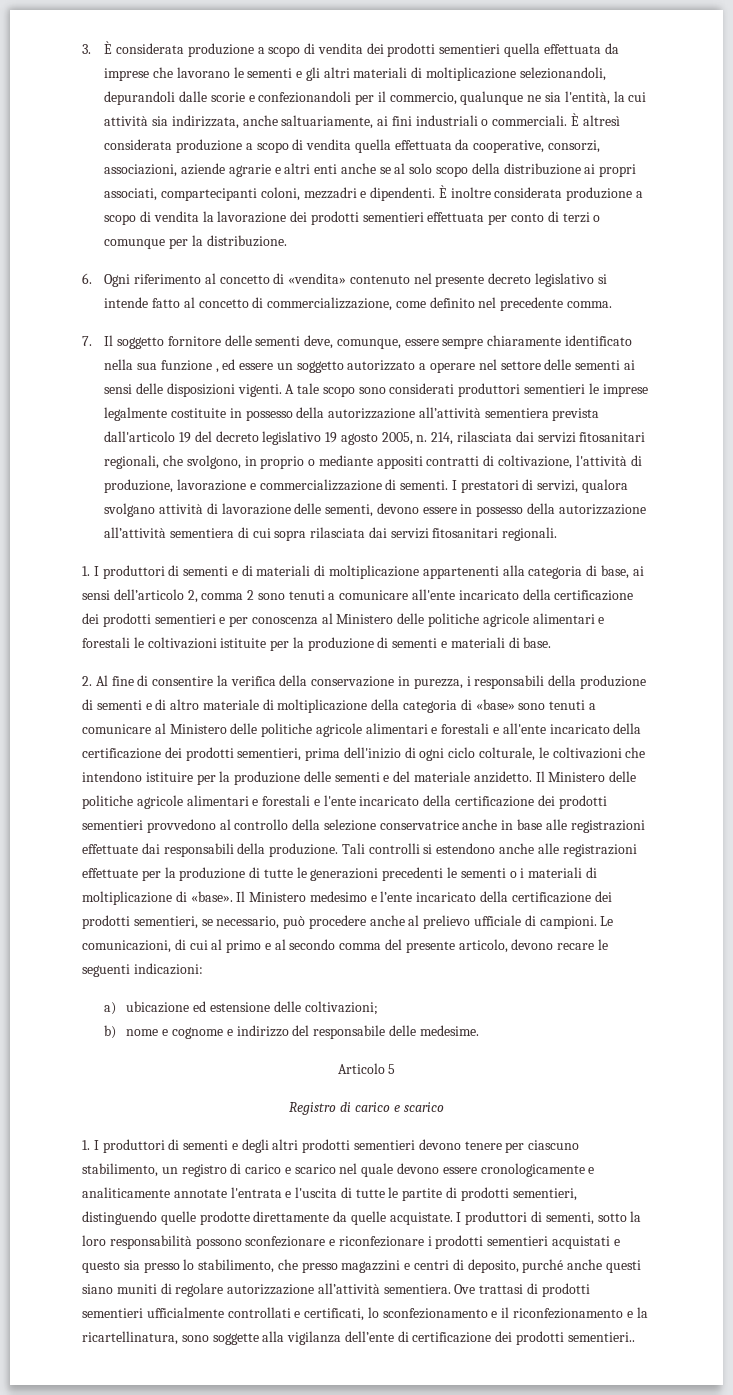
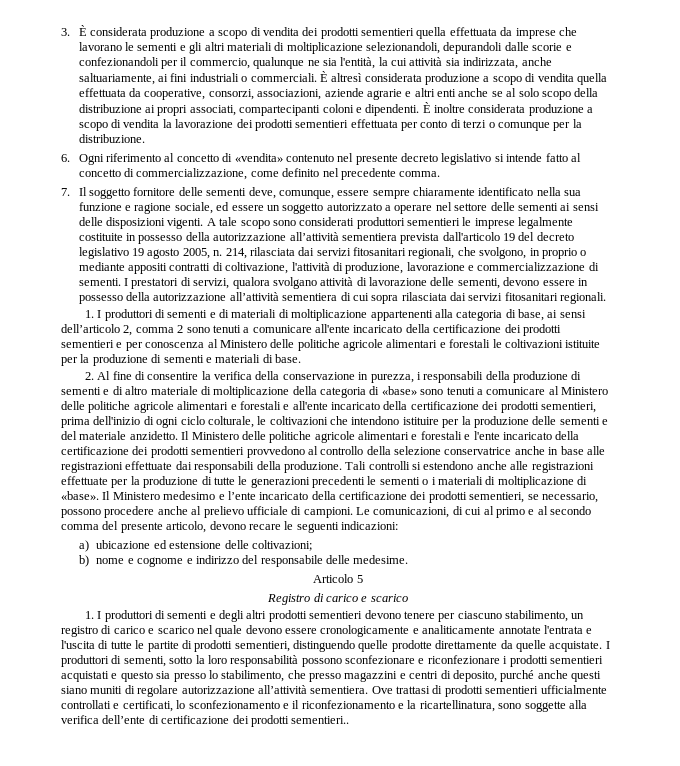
- È altresì considerata produzione a scopo di vendita quella effettuata da cooperative, consorzi, associazioni, aziende agrarie e altri enti anche se al solo scopo della distribuzione ai propri associati, compartecipanti coloni, mezzadri e dipendenti.
+ È altresì considerata produzione a scopo di vendita quella effettuata da cooperative, consorzi, associazioni, aziende agrarie e altri enti anche se al solo scopo della distribuzione ai propri associati, compartecipanti coloni e dipendenti.
- 7. Il soggetto fornitore delle sementi deve, comunque, essere sempre chiaramente identificato nella sua funzione , ed essere un soggetto autorizzato a operare nel settore delle sementi ai sensi delle disposizioni vigenti.
+ 7. Il soggetto fornitore delle sementi deve, comunque, essere sempre chiaramente identificato nella sua funzione e ragione sociale, ed essere un soggetto autorizzato a operare nel settore delle sementi ai sensi delle disposizioni vigenti.
- Il Ministero medesimo e l’ente incaricato della certificazione dei prodotti sementieri, se necessario, può procedere anche al prelievo ufficiale di campioni.
+ Il Ministero medesimo e l’ente incaricato della certificazione dei prodotti sementieri, se necessario, possono procedere anche al prelievo ufficiale di campioni.
- Ove trattasi di prodotti sementieri ufficialmente controllati e certificati, lo sconfezionamento e il riconfezionamento e la ricartellinatura, sono soggette alla vigilanza dell’ente di certificazione dei prodotti sementieri..
+ Ove trattasi di prodotti sementieri ufficialmente controllati e certificati, lo sconfezionamento e il riconfezionamento e la ricartellinatura, sono soggette alla verifica dell’ente di certificazione dei prodotti sementieri..

